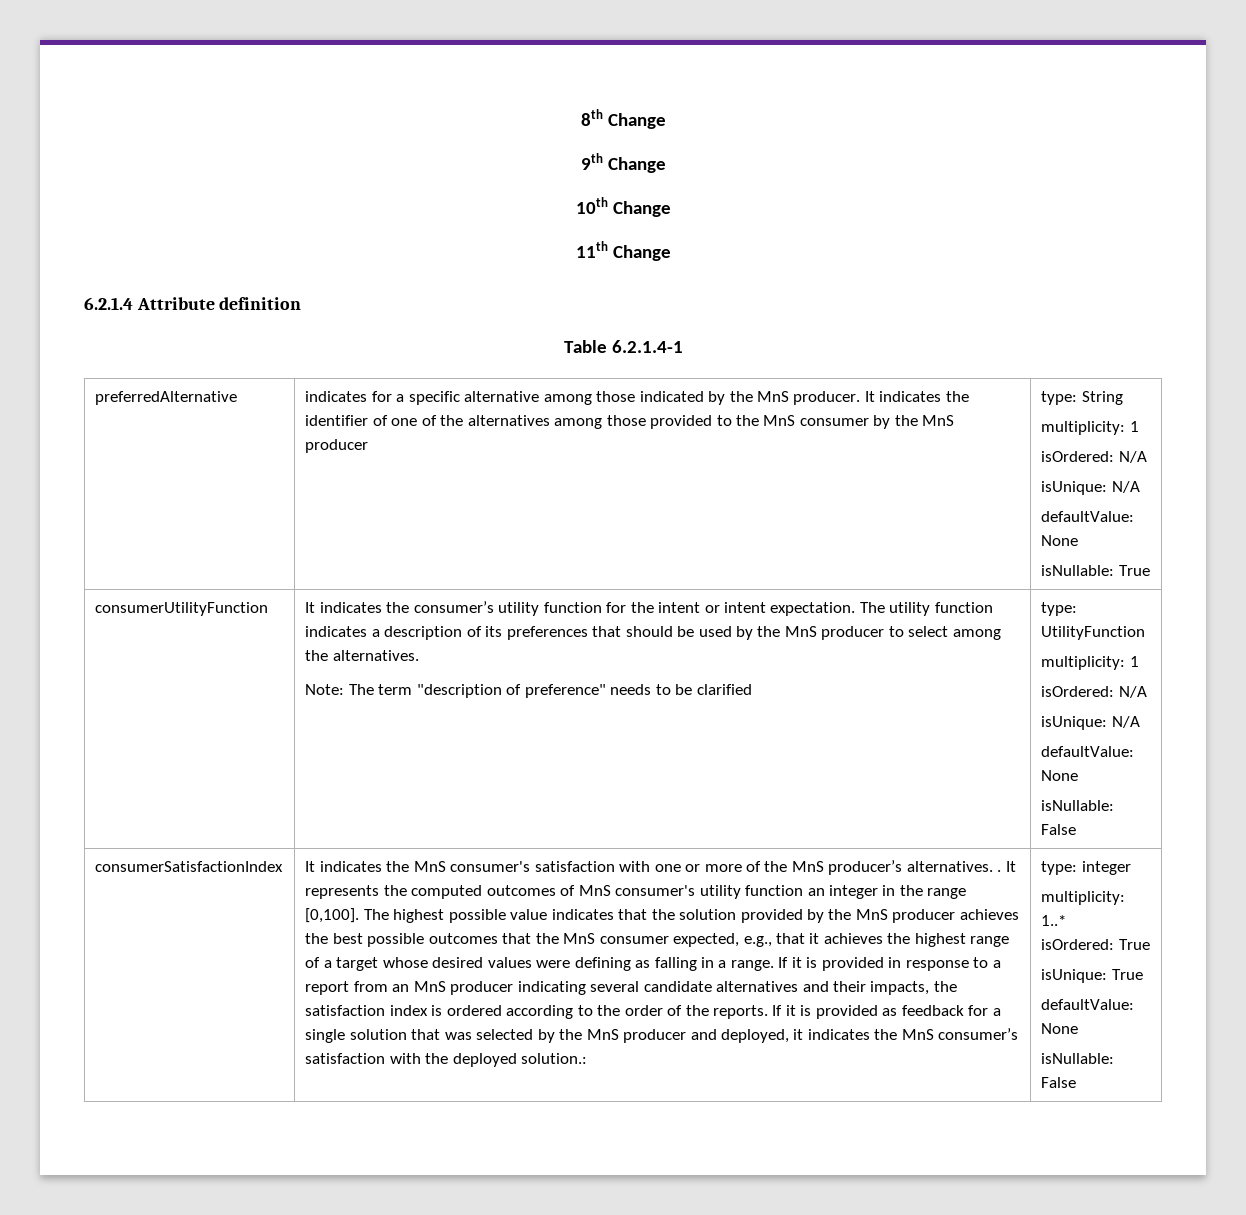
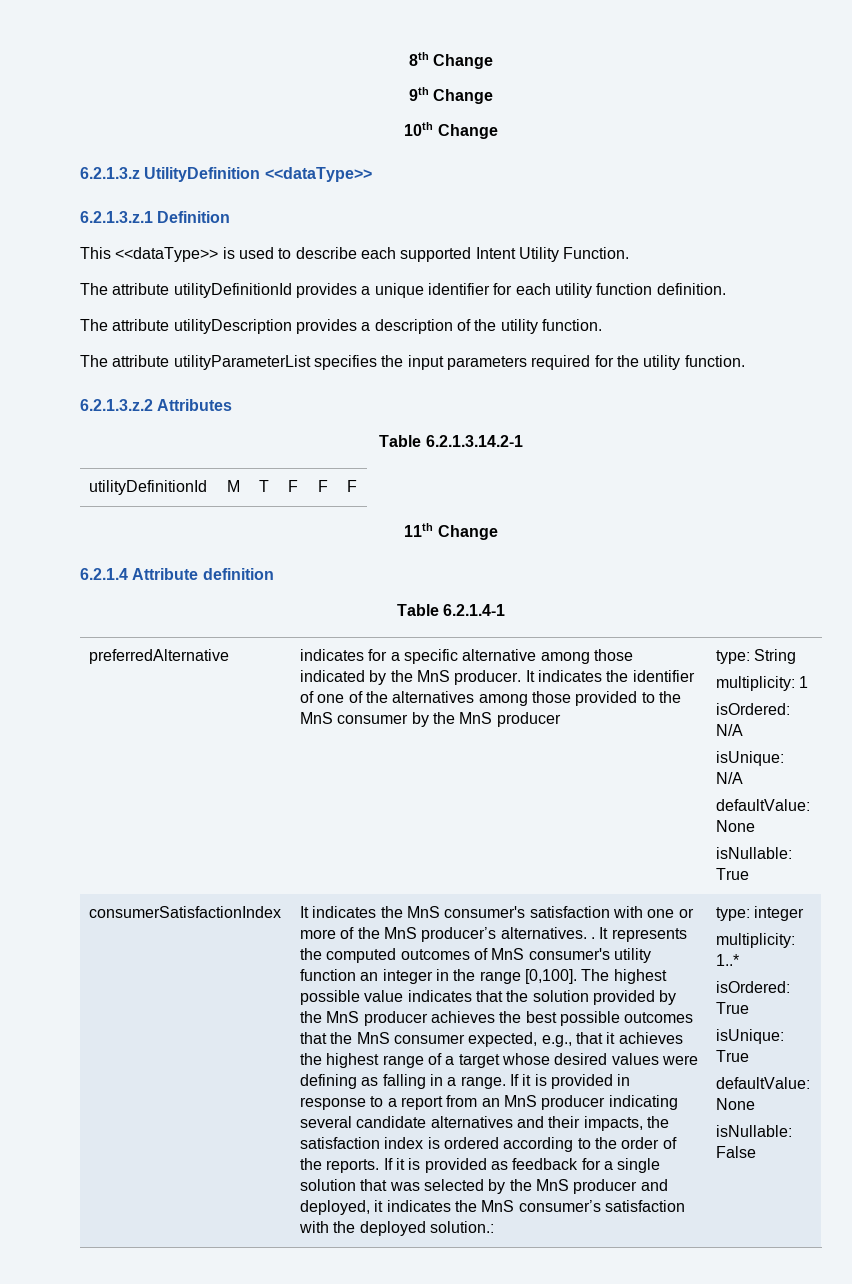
+ 6.2.1.3.z UtilityDefinition <<dataType>>
+ 6.2.1.3.z.1 Definition
+ This <<dataType>> is used to describe each supported Intent Utility Function.
+ The attribute utilityDefinitionId provides a unique identifier for each utility function definition.
+ The attribute utilityDescription provides a description of the utility function.
+ The attribute utilityParameterList specifies the input parameters required for the utility function.
+ 6.2.1.3.z.2 Attributes
+ Table 6.2.1.3.14.2-1
+ utilityDefinitionId | M | T | F | F | F
- consumerUtilityFunction | It indicates the consumer’s utility function for the intent or intent expectation. The utility function indicates a description of its preferences that should be used by the MnS producer to select among the alternatives.
- Note: The term "description of preference" needs to be clarified | type: UtilityFunction
- multiplicity: 1
- isOrdered: N/A
- isUnique: N/A
- defaultValue: None
- isNullable: False

